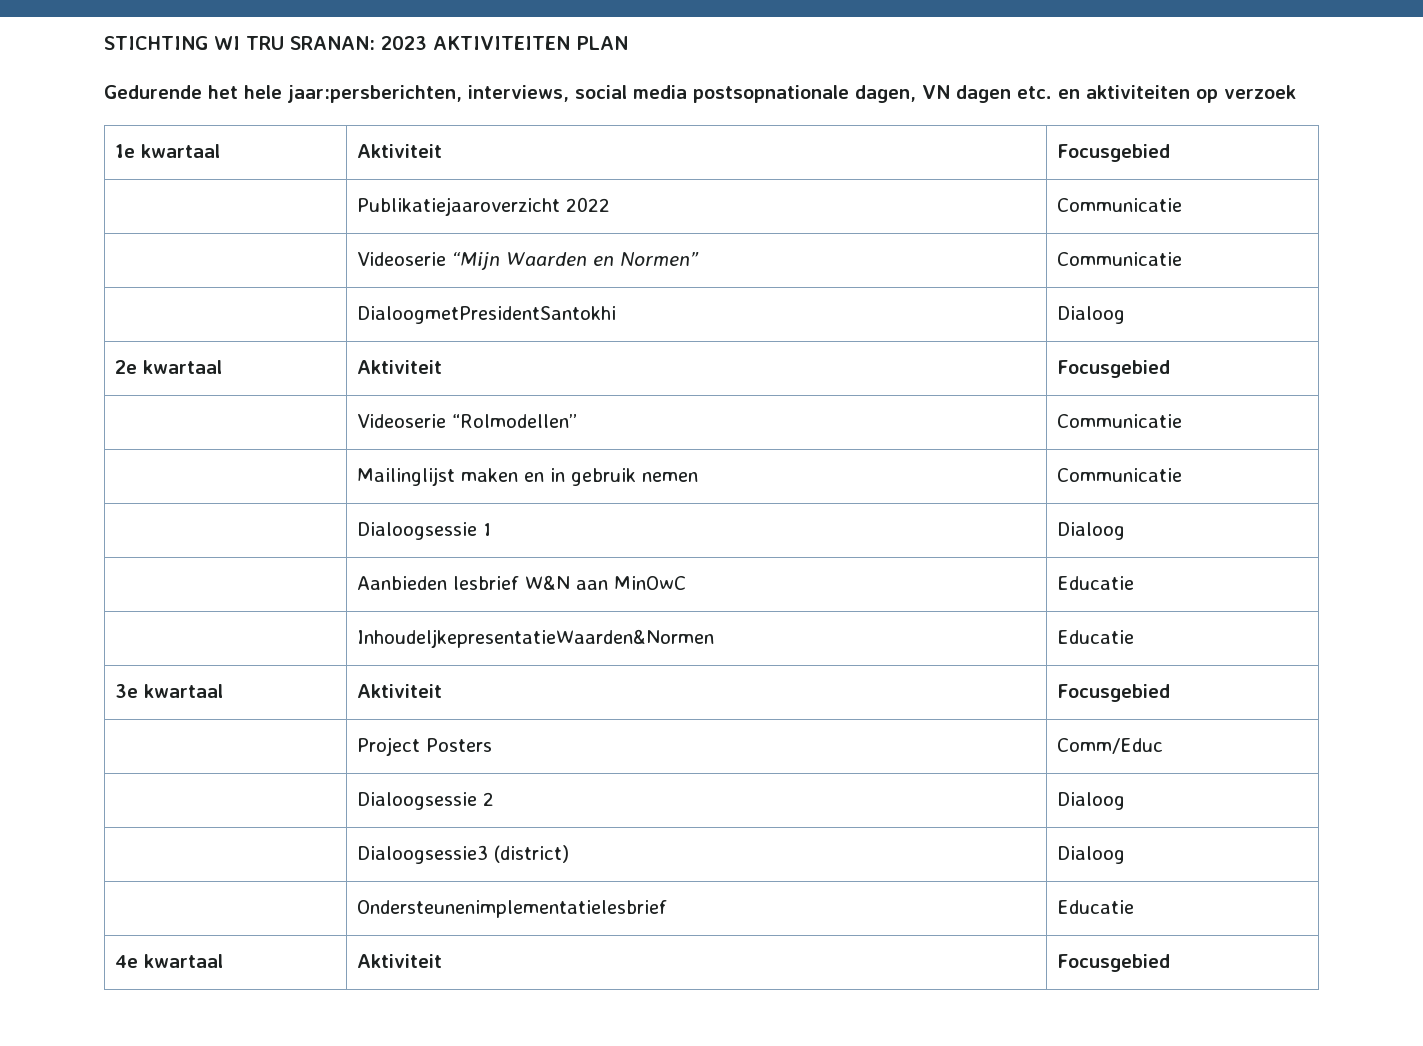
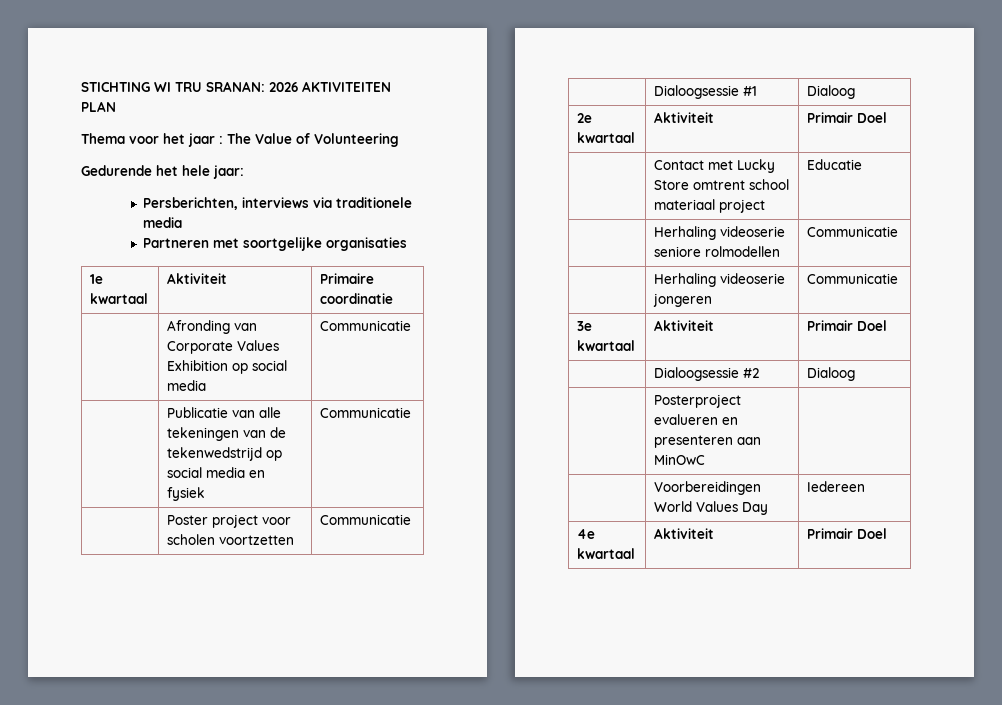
- STICHTING WI TRU SRANAN: 2023 AKTIVITEITEN PLAN
+ STICHTING WI TRU SRANAN: 2026 AKTIVITEITEN PLAN
- Gedurende het hele jaar:persberichten, interviews, social media postsopnationale dagen, VN dagen etc. en aktiviteiten op verzoek
- 1e kwartaal | Aktiviteit | Focusgebied
- | Publikatiejaaroverzicht 2022 | Communicatie
- | Videoserie “Mijn Waarden en Normen” | Communicatie
- | DialoogmetPresidentSantokhi | Dialoog
- 2e kwartaal | Aktiviteit | Focusgebied
- | Videoserie “Rolmodellen” | Communicatie
- | Mailinglijst maken en in gebruik nemen | Communicatie
- | Dialoogsessie 1 | Dialoog
- | Aanbieden lesbrief W&N aan MinOwC | Educatie
- | InhoudeljkepresentatieWaarden&Normen | Educatie
+ Thema voor het jaar : The Value of Volunteering
+ Gedurende het hele jaar:
+ Persberichten, interviews via traditionele media
+ Partneren met soortgelijke organisaties
+ 1e kwartaal | Aktiviteit | Primaire coordinatie
+ | Afronding van Corporate Values Exhibition op social media | Communicatie
+ | Publicatie van alle tekeningen van de tekenwedstrijd op social media en fysiek | Communicatie
+ | Poster project voor scholen voortzetten | Communicatie
+ | Dialoogsessie #1 | Dialoog
+ 2e kwartaal | Aktiviteit | Primair Doel
+ | Contact met Lucky Store omtrent school materiaal project | Educatie
+ | Herhaling videoserie seniore rolmodellen | Communicatie
+ | Herhaling videoserie jongeren | Communicatie
- 3e kwartaal | Aktiviteit | Focusgebied
- | Project Posters | Comm/Educ
- | Dialoogsessie 2 | Dialoog
- | Dialoogsessie3 (district) | Dialoog
- | Ondersteunenimplementatielesbrief | Educatie
+ 3e kwartaal | Aktiviteit | Primair Doel
+ | Dialoogsessie #2 | Dialoog
+ | Posterproject evalueren en presenteren aan MinOwC |
+ | Voorbereidingen World Values Day | Iedereen
- 4e kwartaal | Aktiviteit | Focusgebied
+ 4e kwartaal | Aktiviteit | Primair Doel

